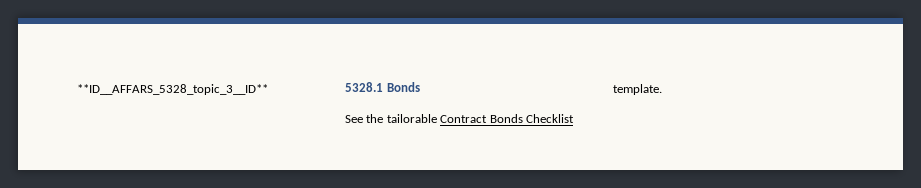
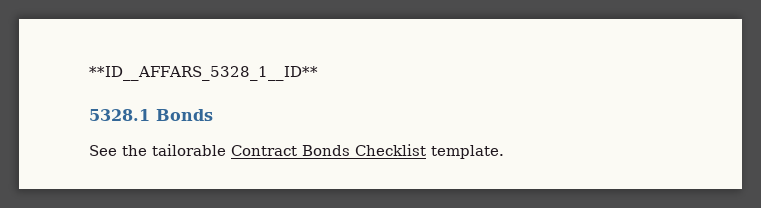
- **ID__AFFARS_5328_topic_3__ID**
+ **ID__AFFARS_5328_1__ID**

